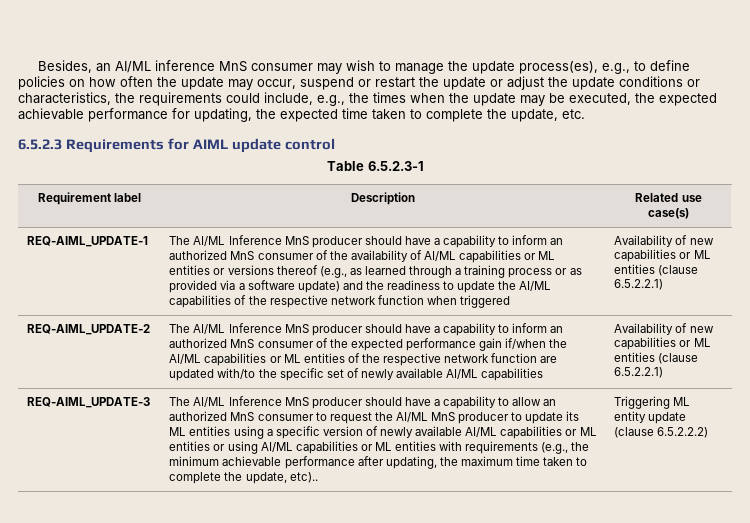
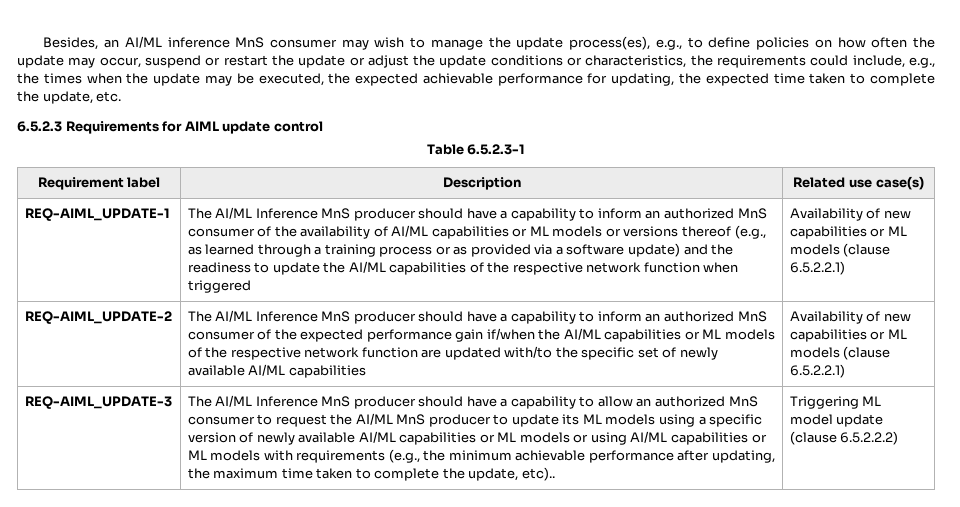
- The AI/ML Inference MnS producer should have a capability to inform an authorized MnS consumer of the availability of AI/ML capabilities or ML entities or versions thereof (e.g., as learned through a training process or as provided via a software update) and the readiness to update the AI/ML capabilities of the respective network function when triggered | Availability of new capabilities or ML entities (clause 6.5.2.2.1)
+ The AI/ML Inference MnS producer should have a capability to inform an authorized MnS consumer of the availability of AI/ML capabilities or ML models or versions thereof (e.g., as learned through a training process or as provided via a software update) and the readiness to update the AI/ML capabilities of the respective network function when triggered | Availability of new capabilities or ML models (clause 6.5.2.2.1)
- The AI/ML Inference MnS producer should have a capability to inform an authorized MnS consumer of the expected performance gain if/when the AI/ML capabilities or ML entities of the respective network function are updated with/to the specific set of newly available AI/ML capabilities | Availability of new capabilities or ML entities (clause 6.5.2.2.1)
+ The AI/ML Inference MnS producer should have a capability to inform an authorized MnS consumer of the expected performance gain if/when the AI/ML capabilities or ML models of the respective network function are updated with/to the specific set of newly available AI/ML capabilities | Availability of new capabilities or ML models (clause 6.5.2.2.1)
- The AI/ML Inference MnS producer should have a capability to allow an authorized MnS consumer to request the AI/ML MnS producer to update its ML entities using a specific version of newly available AI/ML capabilities or ML entities or using AI/ML capabilities or ML entities with requirements (e.g., the minimum achievable performance after updating, the maximum time taken to complete the update, etc)..
+ The AI/ML Inference MnS producer should have a capability to allow an authorized MnS consumer to request the AI/ML MnS producer to update its ML models using a specific version of newly available AI/ML capabilities or ML models or using AI/ML capabilities or ML models with requirements (e.g., the minimum achievable performance after updating, the maximum time taken to complete the update, etc)..
- Triggering ML entity update (clause 6.5.2.2.2)
+ Triggering ML model update (clause 6.5.2.2.2)

